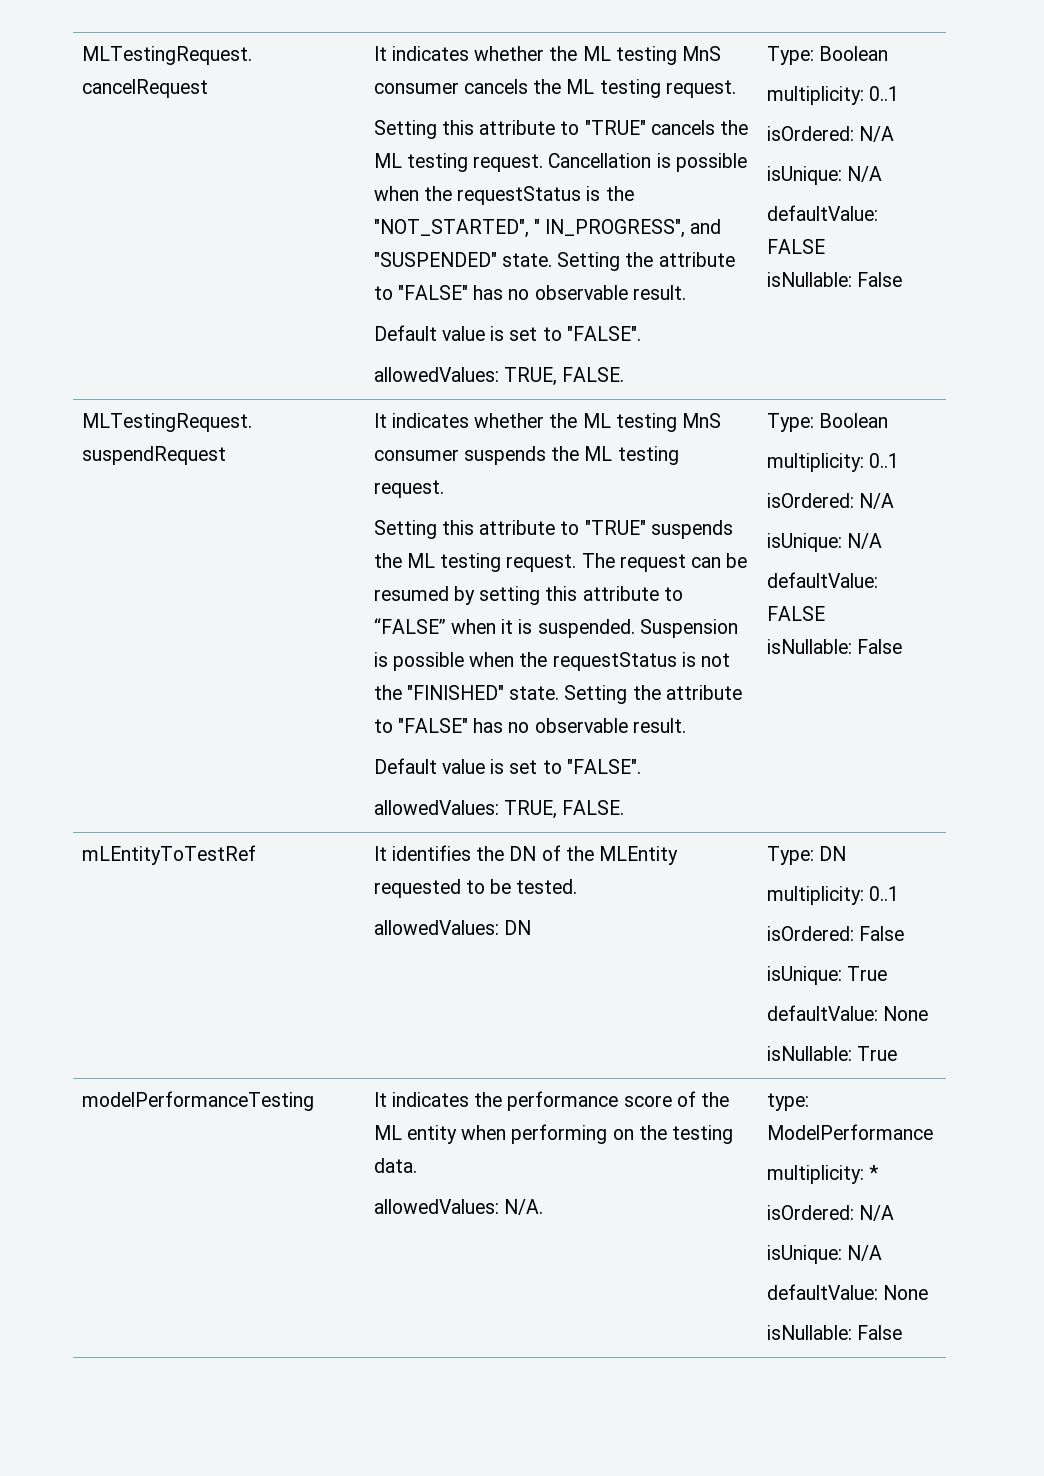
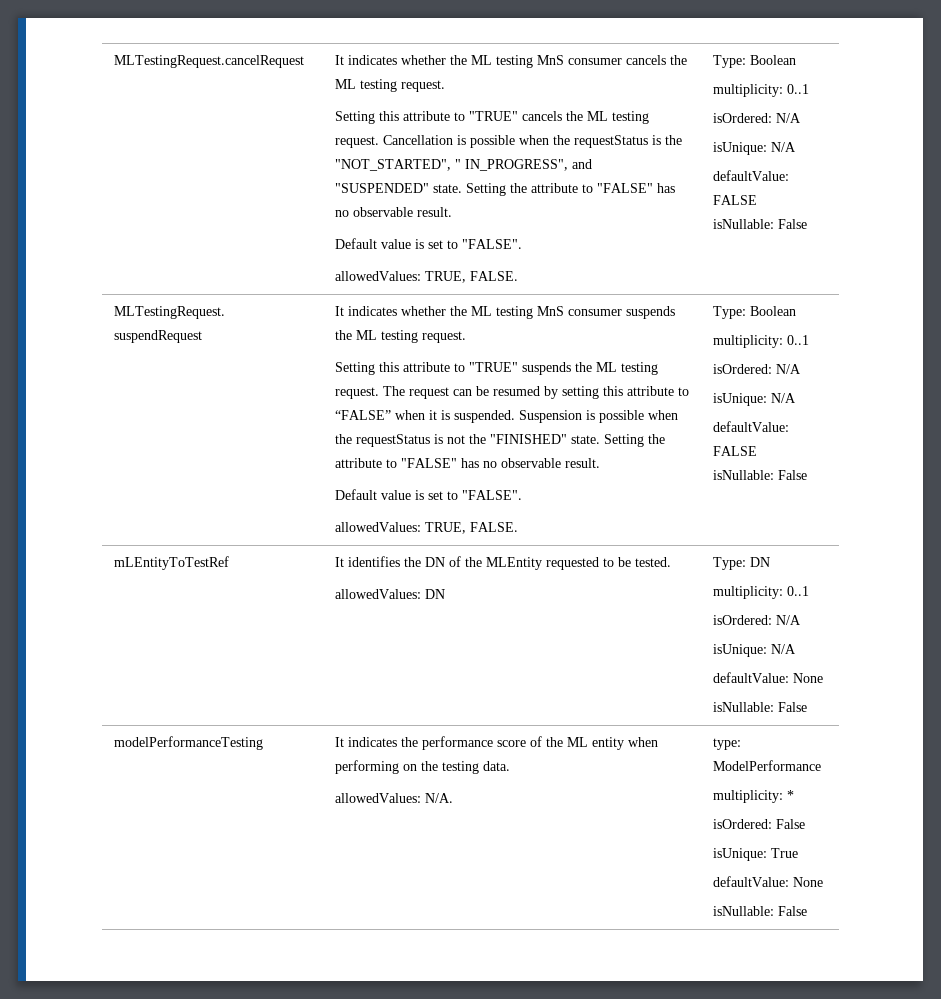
  mLEntityToTestRef | It identifies the DN of the MLEntity requested to be tested.
  allowedValues: DN | Type: DN
  multiplicity: 0..1
- isOrdered: False
- isUnique: True
+ isOrdered: N/A
+ isUnique: N/A
  defaultValue: None
- isNullable: True
+ isNullable: False
  modelPerformanceTesting | It indicates the performance score of the ML entity when performing on the testing data.
  allowedValues: N/A. | type: ModelPerformance
  multiplicity: *
- isOrdered: N/A
- isUnique: N/A
+ isOrdered: False
+ isUnique: True

